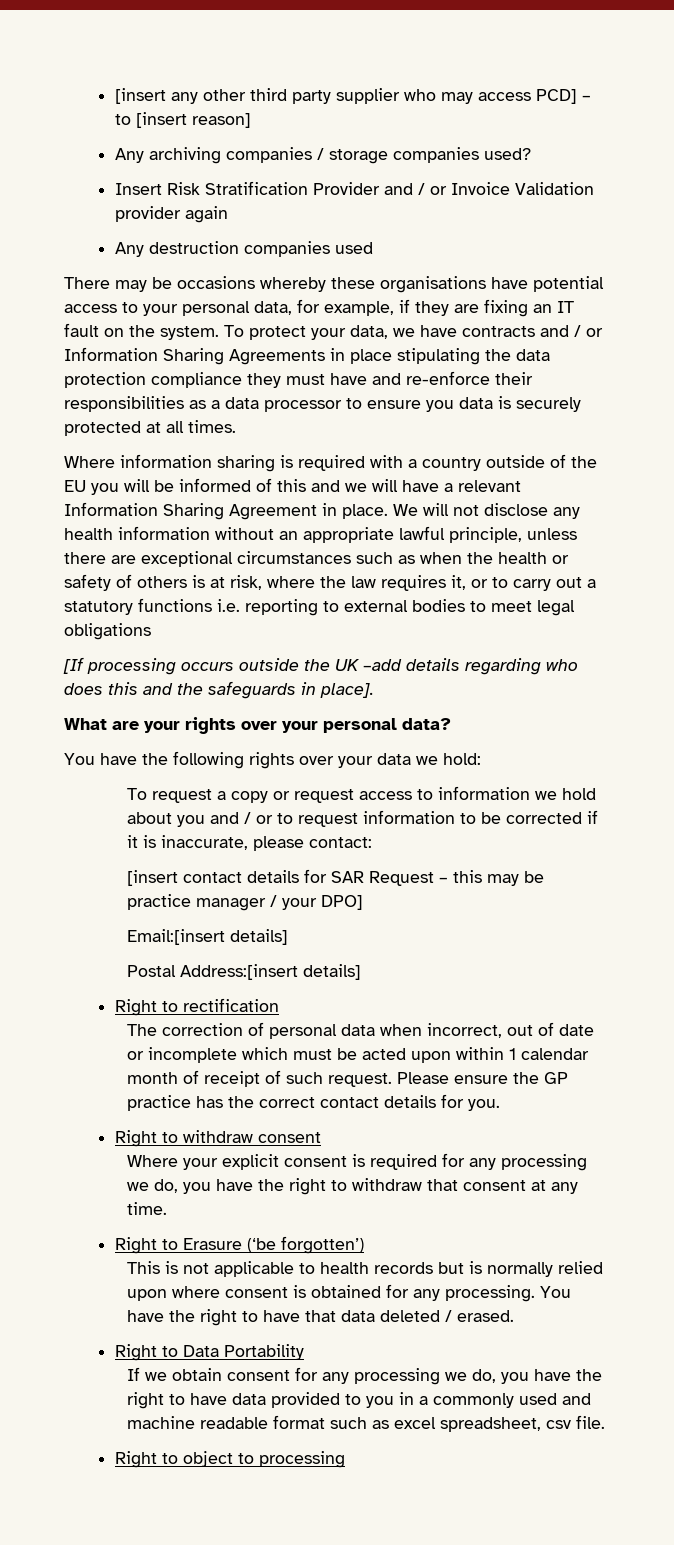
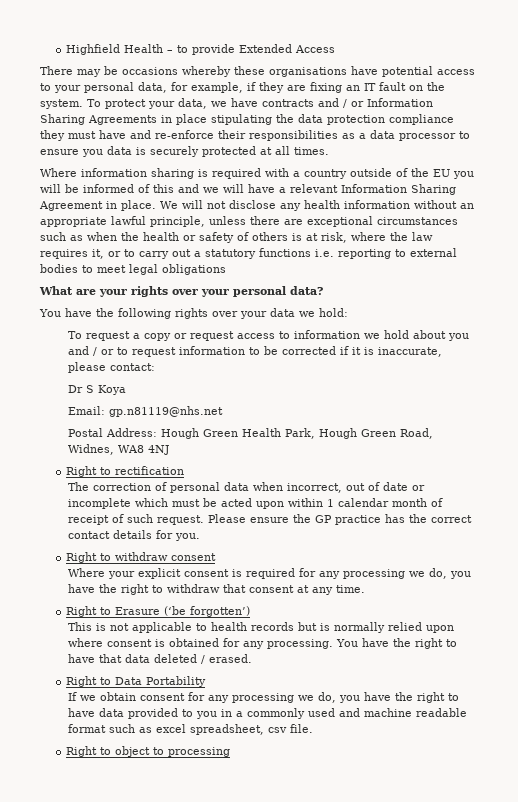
- [insert any other third party supplier who may access PCD] – to [insert reason]
- Any archiving companies / storage companies used?
- Insert Risk Stratification Provider and / or Invoice Validation provider again
- Any destruction companies used
+ Highfield Health – to provide Extended Access
- [If processing occurs outside the UK –add details regarding who does this and the safeguards in place].
- [insert contact details for SAR Request – this may be practice manager / your DPO]
- Email:[insert details]
- Postal Address:[insert details]
+ Dr S Koya
+ Email: gp.n81119@nhs.net
+ Postal Address: Hough Green Health Park, Hough Green Road, Widnes, WA8 4NJ

